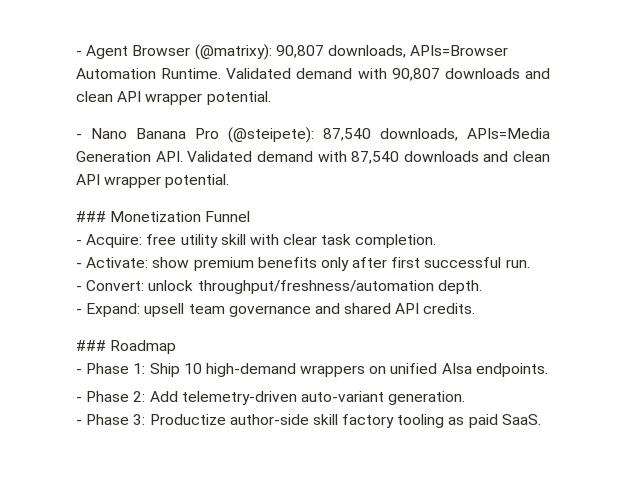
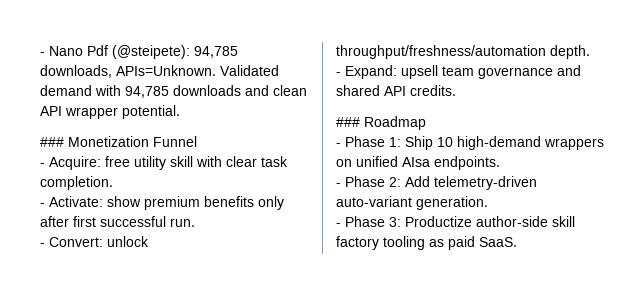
- - Agent Browser (@matrixy): 90,807 downloads, APIs=Browser Automation Runtime. Validated demand with 90,807 downloads and clean API wrapper potential.
- - Nano Banana Pro (@steipete): 87,540 downloads, APIs=Media Generation API. Validated demand with 87,540 downloads and clean API wrapper potential.
+ - Nano Pdf (@steipete): 94,785 downloads, APIs=Unknown. Validated demand with 94,785 downloads and clean API wrapper potential.

